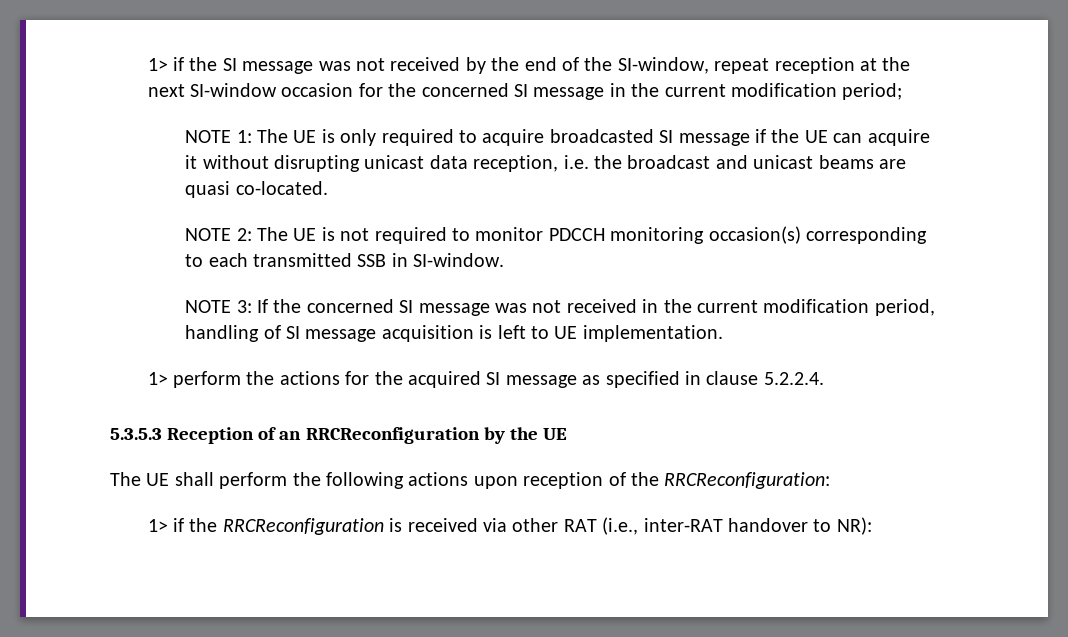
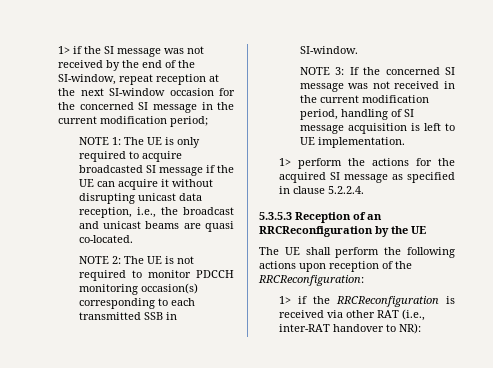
- NOTE 1: The UE is only required to acquire broadcasted SI message if the UE can acquire it without disrupting unicast data reception, i.e. the broadcast and unicast beams are quasi co-located.
+ NOTE 1: The UE is only required to acquire broadcasted SI message if the UE can acquire it without disrupting unicast data reception, i.e., the broadcast and unicast beams are quasi co-located.

